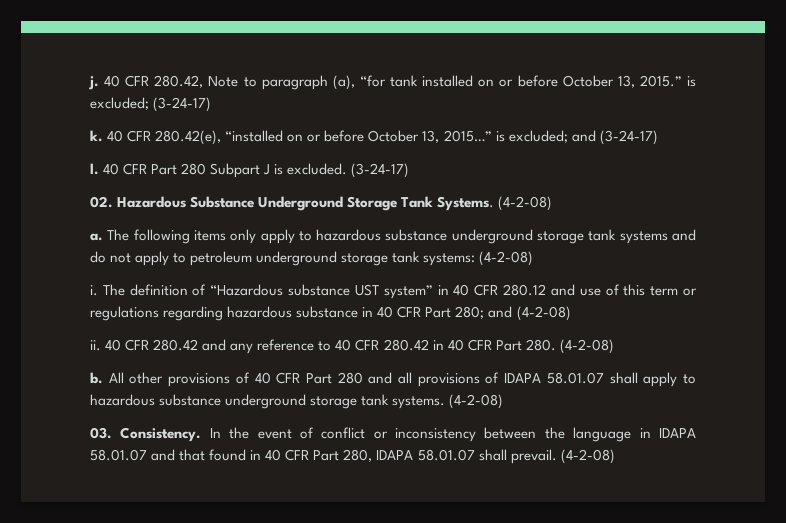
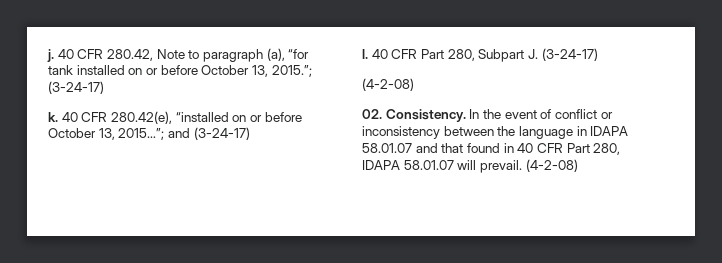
- 40 CFR 280.42, Note to paragraph (a), “for tank installed on or before October 13, 2015.” is excluded; (3-24-17)
+ 40 CFR 280.42, Note to paragraph (a), “for tank installed on or before October 13, 2015.”; (3-24-17)
- 40 CFR 280.42(e), “installed on or before October 13, 2015…” is excluded; and (3-24-17)
+ 40 CFR 280.42(e), “installed on or before October 13, 2015…”; and (3-24-17)
- 40 CFR Part 280 Subpart J is excluded. (3-24-17)
- 02. Hazardous Substance Underground Storage Tank Systems. (4-2-08)
- a. The following items only apply to hazardous substance underground storage tank systems and do not apply to petroleum underground storage tank systems: (4-2-08)
- i. The definition of “Hazardous substance UST system” in 40 CFR 280.12 and use of this term or regulations regarding hazardous substance in 40 CFR Part 280; and (4-2-08)
- ii. 40 CFR 280.42 and any reference to 40 CFR 280.42 in 40 CFR Part 280. (4-2-08)
- b. All other provisions of 40 CFR Part 280 and all provisions of IDAPA 58.01.07 shall apply to hazardous substance underground storage tank systems. (4-2-08)
- 03. Consistency.
+ 40 CFR Part 280, Subpart J. (3-24-17)
+ (4-2-08)
+ 02. Consistency.
- In the event of conflict or inconsistency between the language in IDAPA 58.01.07 and that found in 40 CFR Part 280, IDAPA 58.01.07 shall prevail.
+ In the event of conflict or inconsistency between the language in IDAPA 58.01.07 and that found in 40 CFR Part 280, IDAPA 58.01.07 will prevail.

